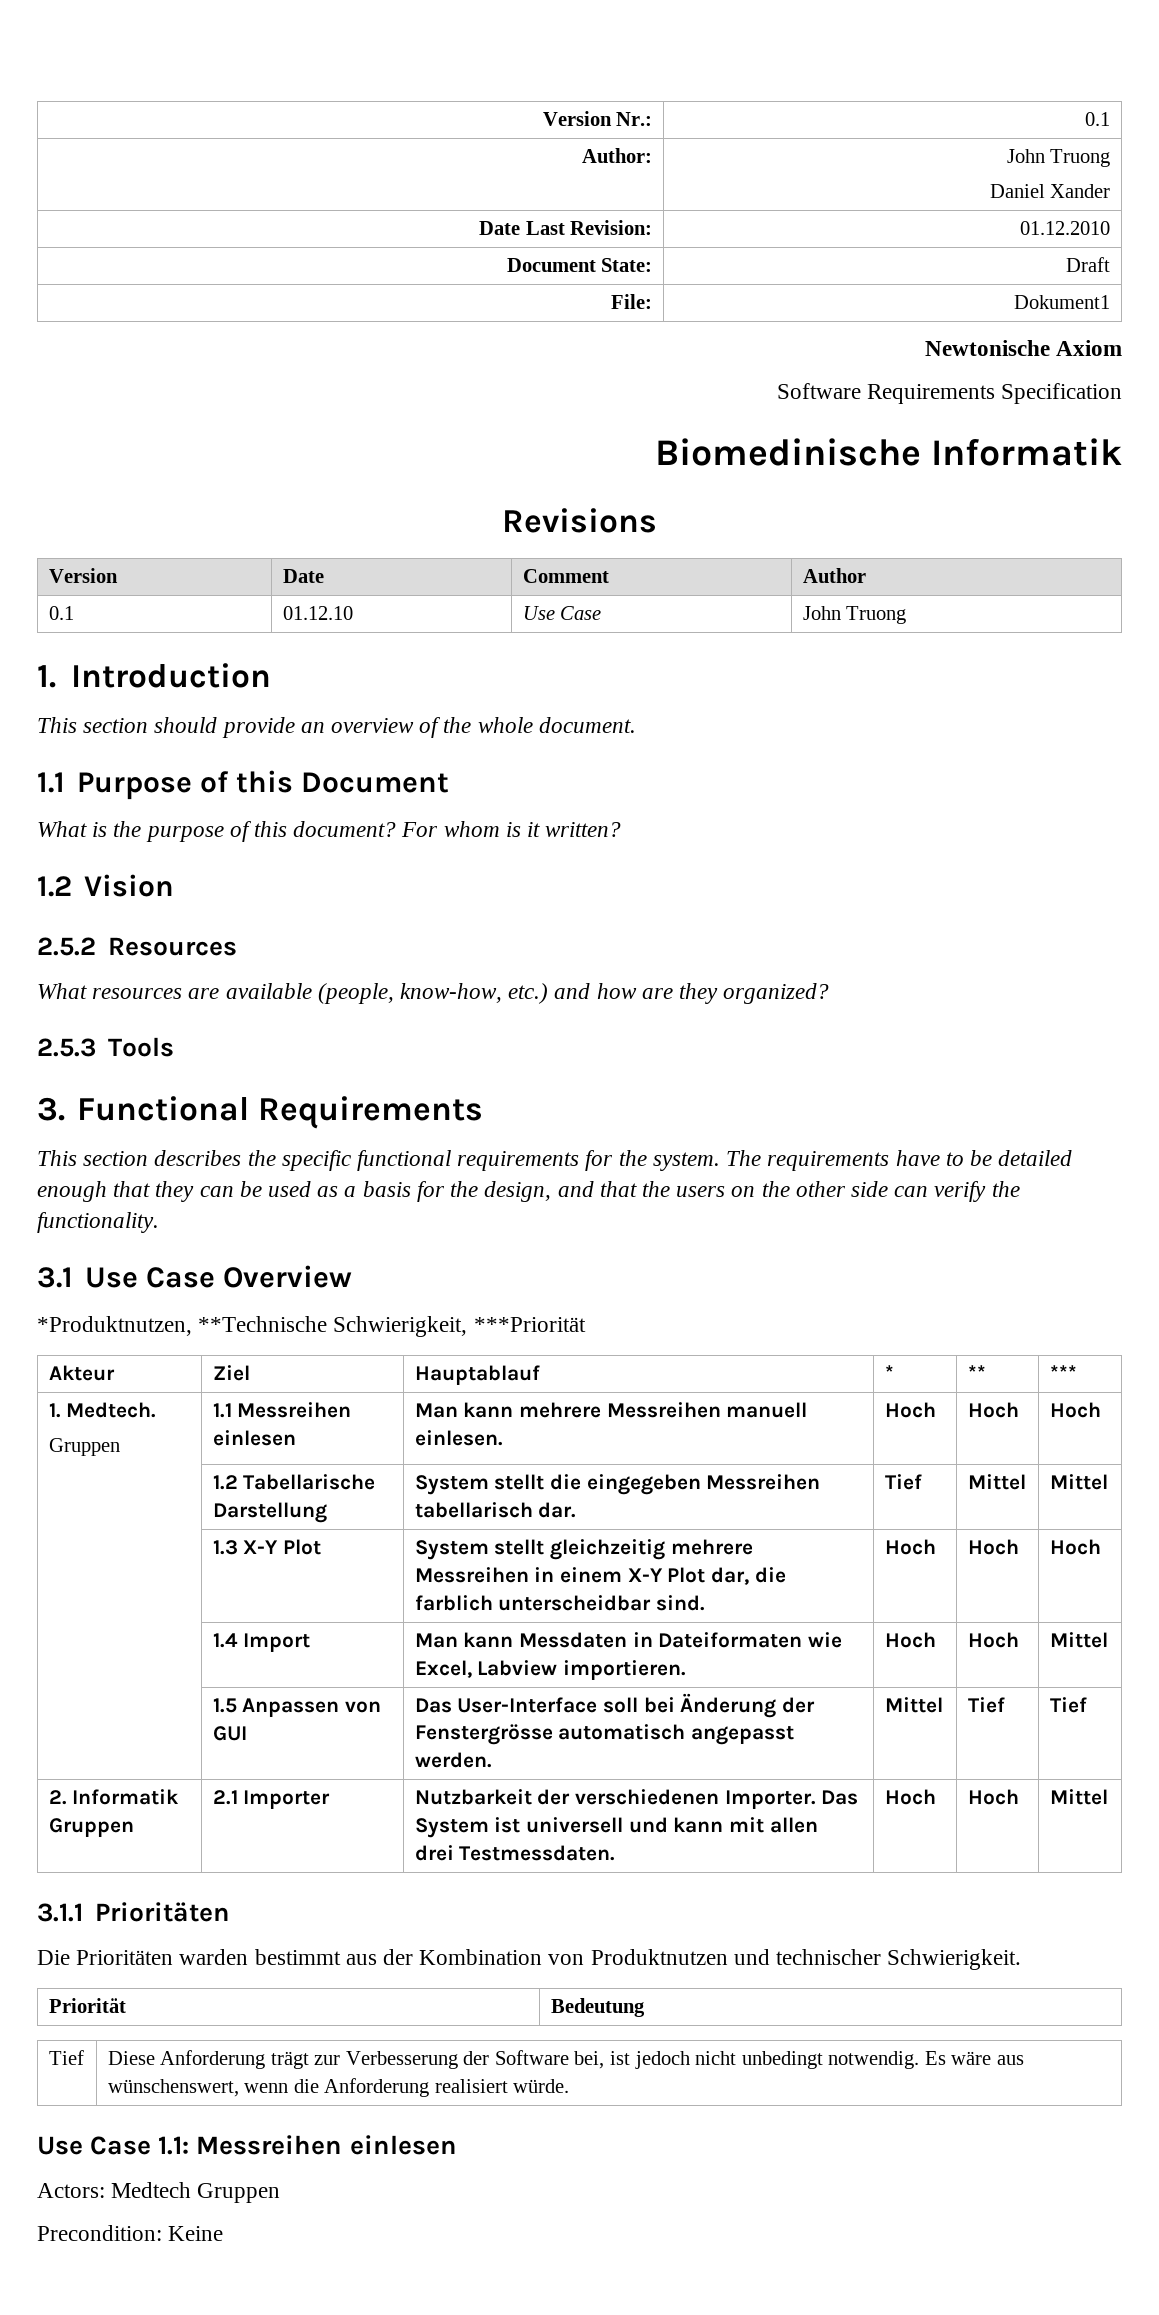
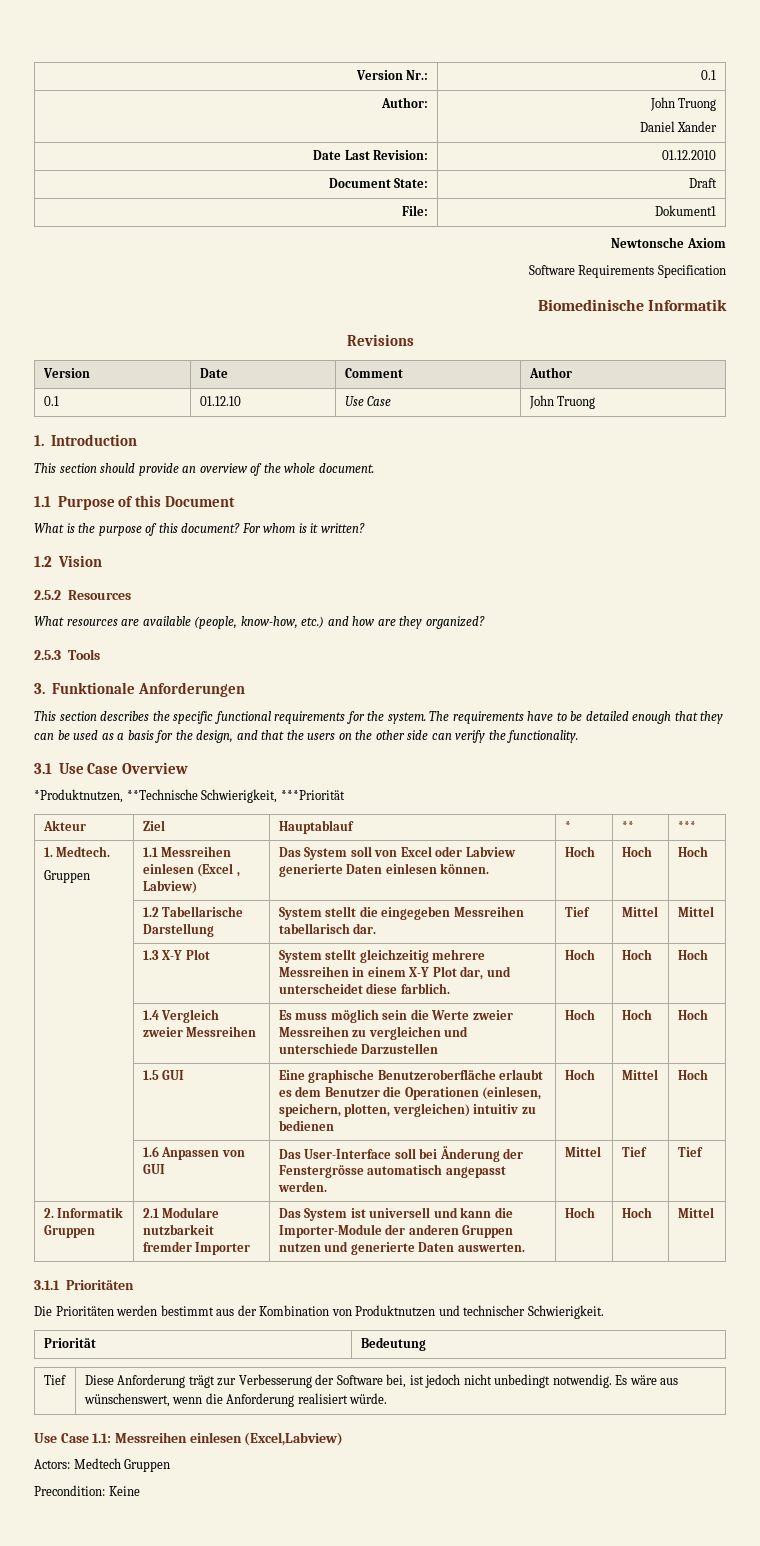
- Newtonische Axiom
+ Newtonsche Axiom
- 3. Functional Requirements
+ 3. Funktionale Anforderungen
  1. Medtech.
- Gruppen | 1.1 Messreihen einlesen | Man kann mehrere Messreihen manuell einlesen. | Hoch | Hoch | Hoch
+ Gruppen | 1.1 Messreihen einlesen (Excel , Labview) | Das System soll von Excel oder Labview generierte Daten einlesen können. | Hoch | Hoch | Hoch
- | 1.3 X-Y Plot | System stellt gleichzeitig mehrere Messreihen in einem X-Y Plot dar, die farblich unterscheidbar sind. | Hoch | Hoch | Hoch
+ | 1.3 X-Y Plot | System stellt gleichzeitig mehrere Messreihen in einem X-Y Plot dar, und unterscheidet diese farblich. | Hoch | Hoch | Hoch
- | 1.4 Import | Man kann Messdaten in Dateiformaten wie Excel, Labview importieren. | Hoch | Hoch | Mittel
+ | 1.4 Vergleich zweier Messreihen | Es muss möglich sein die Werte zweier Messreihen zu vergleichen und unterschiede Darzustellen | Hoch | Hoch | Hoch
- | 1.5 Anpassen von GUI | Das User-Interface soll bei Änderung der Fenstergrösse automatisch angepasst werden. | Mittel | Tief | Tief
+ | 1.5 GUI | Eine graphische Benutzeroberfläche erlaubt es dem Benutzer die Operationen (einlesen, speichern, plotten, vergleichen) intuitiv zu bedienen | Hoch | Mittel | Hoch
+ | 1.6 Anpassen von GUI | Das User-Interface soll bei Änderung der Fenstergrösse automatisch angepasst werden. | Mittel | Tief | Tief
- 2. Informatik Gruppen | 2.1 Importer | Nutzbarkeit der verschiedenen Importer. Das System ist universell und kann mit allen drei Testmessdaten. | Hoch | Hoch | Mittel
+ 2. Informatik Gruppen | 2.1 Modulare nutzbarkeit fremder Importer | Das System ist universell und kann die Importer-Module der anderen Gruppen nutzen und generierte Daten auswerten. | Hoch | Hoch | Mittel
- Die Prioritäten warden bestimmt aus der Kombination von Produktnutzen und technischer Schwierigkeit.
+ Die Prioritäten werden bestimmt aus der Kombination von Produktnutzen und technischer Schwierigkeit.
- Use Case 1.1: Messreihen einlesen
+ Use Case 1.1: Messreihen einlesen (Excel,Labview)

